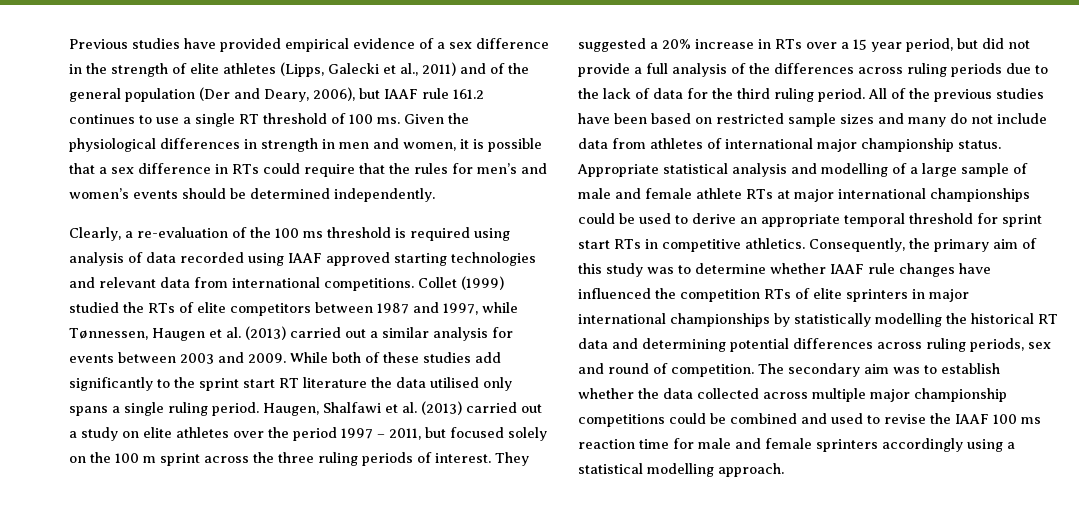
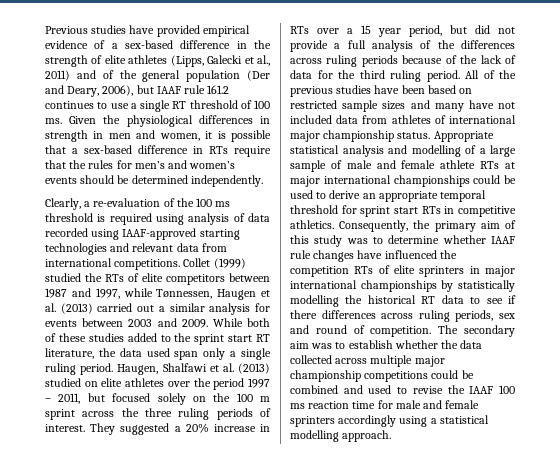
- Previous studies have provided empirical evidence of a sex difference in the strength of elite athletes (Lipps, Galecki et al., 2011) and of the general population (Der and Deary, 2006), but IAAF rule 161.2 continues to use a single RT threshold of 100 ms.
+ Previous studies have provided empirical evidence of a sex-based difference in the strength of elite athletes (Lipps, Galecki et al., 2011) and of the general population (Der and Deary, 2006), but IAAF rule 161.2 continues to use a single RT threshold of 100 ms.
- Given the physiological differences in strength in men and women, it is possible that a sex difference in RTs could require that the rules for men’s and women’s events should be determined independently.
+ Given the physiological differences in strength in men and women, it is possible that a sex-based difference in RTs require that the rules for men’s and women’s events should be determined independently.
- Clearly, a re-evaluation of the 100 ms threshold is required using analysis of data recorded using IAAF approved starting technologies and relevant data from international competitions.
+ Clearly, a re-evaluation of the 100 ms threshold is required using analysis of data recorded using IAAF-approved starting technologies and relevant data from international competitions.
- While both of these studies add significantly to the sprint start RT literature the data utilised only spans a single ruling period.
+ While both of these studies added to the sprint start RT literature, the data used span only a single ruling period.
- Haugen, Shalfawi et al. (2013) carried out a study on elite athletes over the period 1997 – 2011, but focused solely on the 100 m sprint across the three ruling periods of interest.
+ Haugen, Shalfawi et al. (2013) studied on elite athletes over the period 1997 – 2011, but focused solely on the 100 m sprint across the three ruling periods of interest.
- They suggested a 20% increase in RTs over a 15 year period, but did not provide a full analysis of the differences across ruling periods due to the lack of data for the third ruling period.
+ They suggested a 20% increase in RTs over a 15 year period, but did not provide a full analysis of the differences across ruling periods because of the lack of data for the third ruling period.
- All of the previous studies have been based on restricted sample sizes and many do not include data from athletes of international major championship status.
+ All of the previous studies have been based on restricted sample sizes and many have not included data from athletes of international major championship status.
- Consequently, the primary aim of this study was to determine whether IAAF rule changes have influenced the competition RTs of elite sprinters in major international championships by statistically modelling the historical RT data and determining potential differences across ruling periods, sex and round of competition.
+ Consequently, the primary aim of this study was to determine whether IAAF rule changes have influenced the competition RTs of elite sprinters in major international championships by statistically modelling the historical RT data to see if there differences across ruling periods, sex and round of competition.

